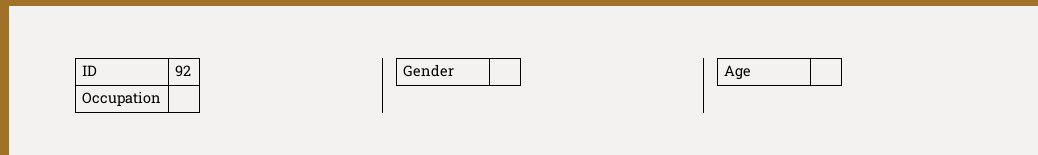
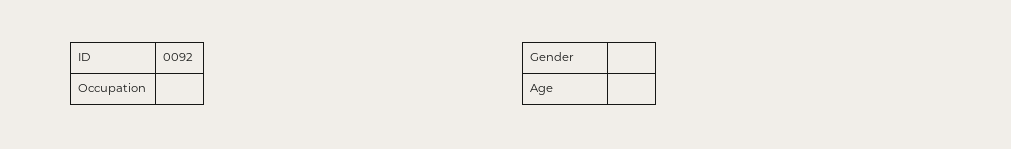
- ID | 92
+ ID | 0092

